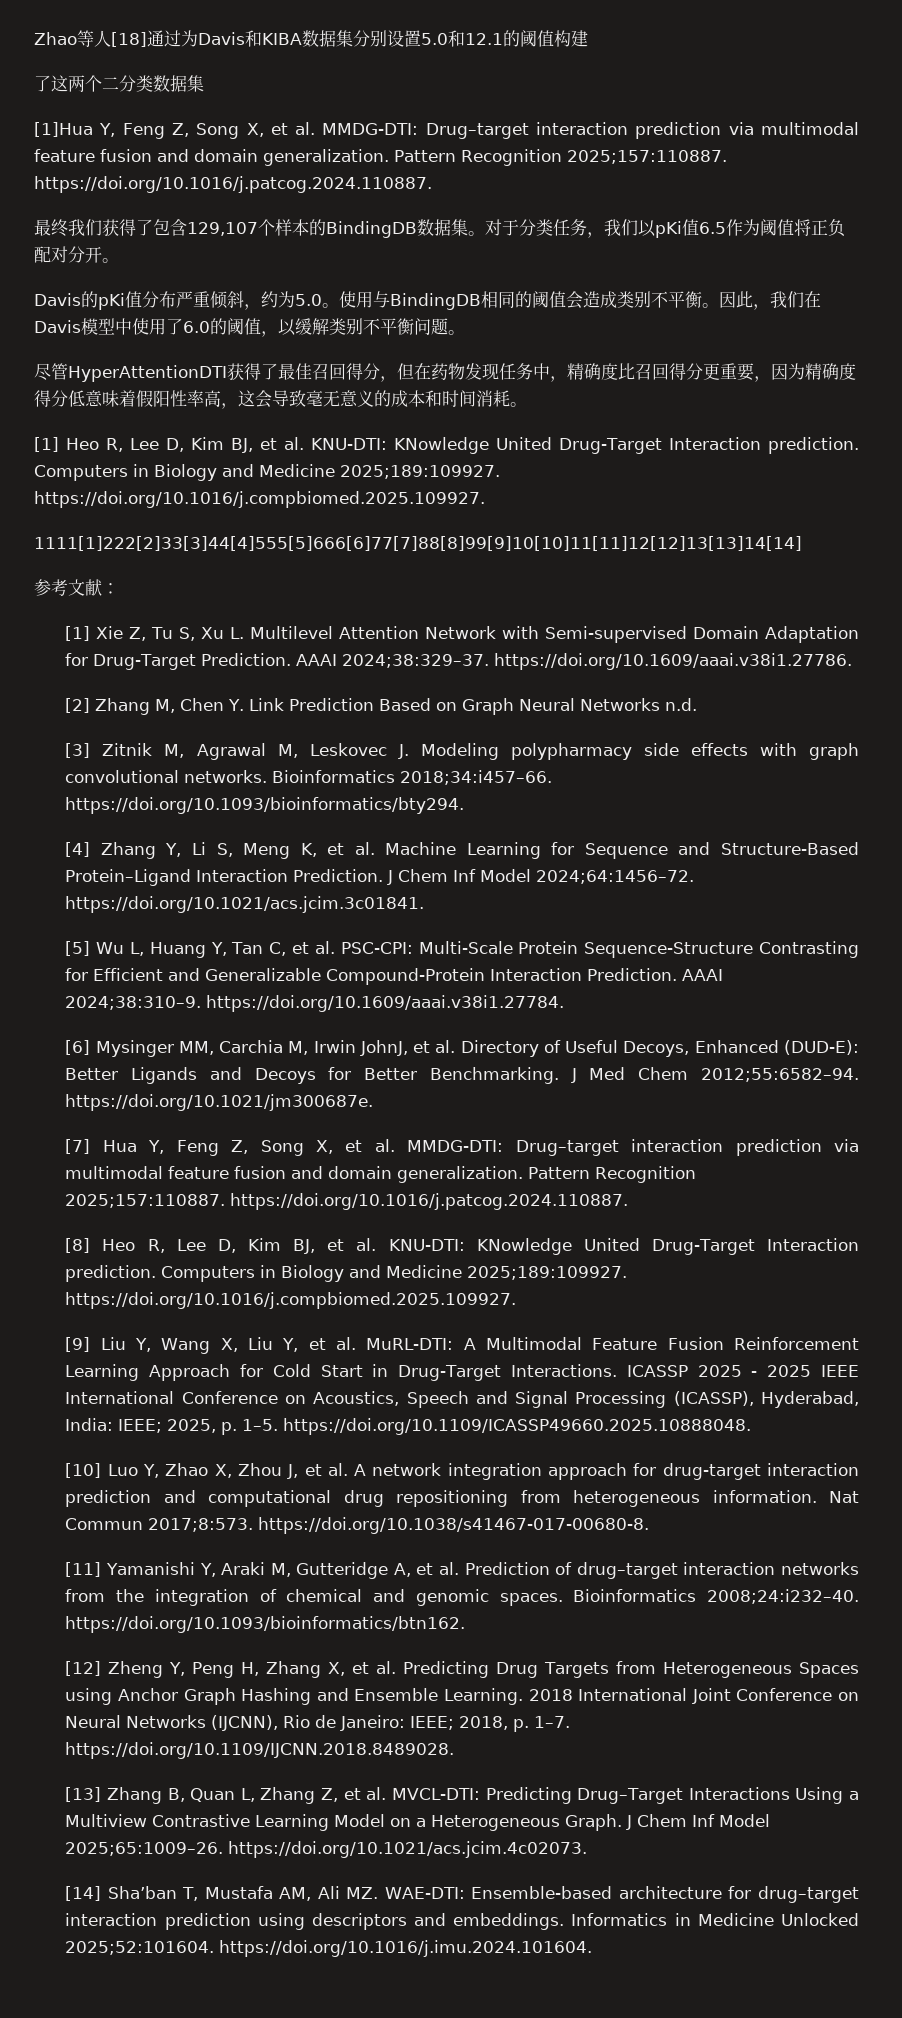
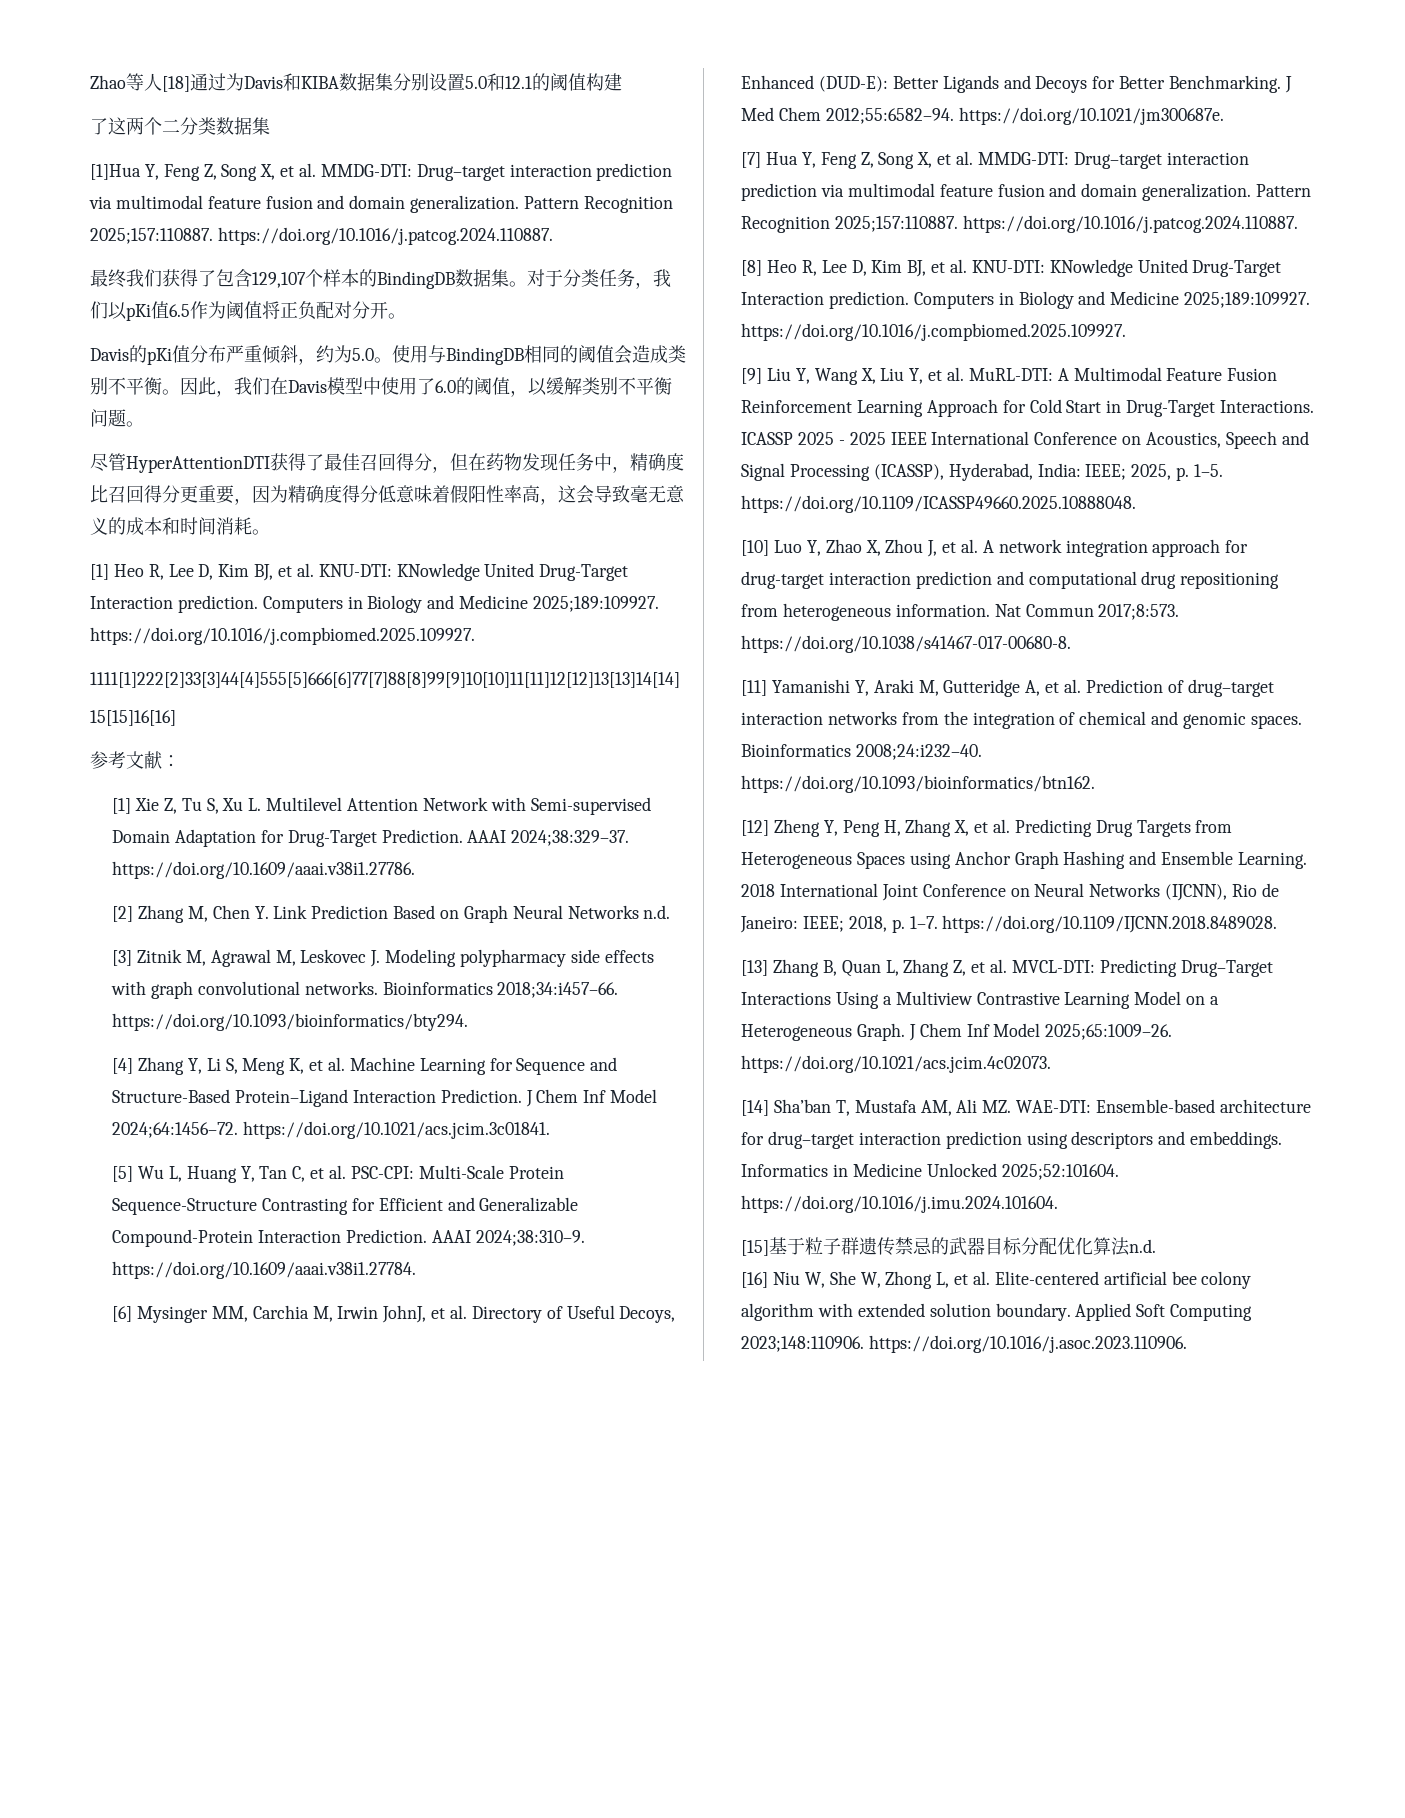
+ 15[15]16[16]
+ [15]基于粒子群遗传禁忌的武器目标分配优化算法n.d.
+ [16] Niu W, She W, Zhong L, et al. Elite-centered artificial bee colony algorithm with extended solution boundary. Applied Soft Computing 2023;148:110906. https://doi.org/10.1016/j.asoc.2023.110906.

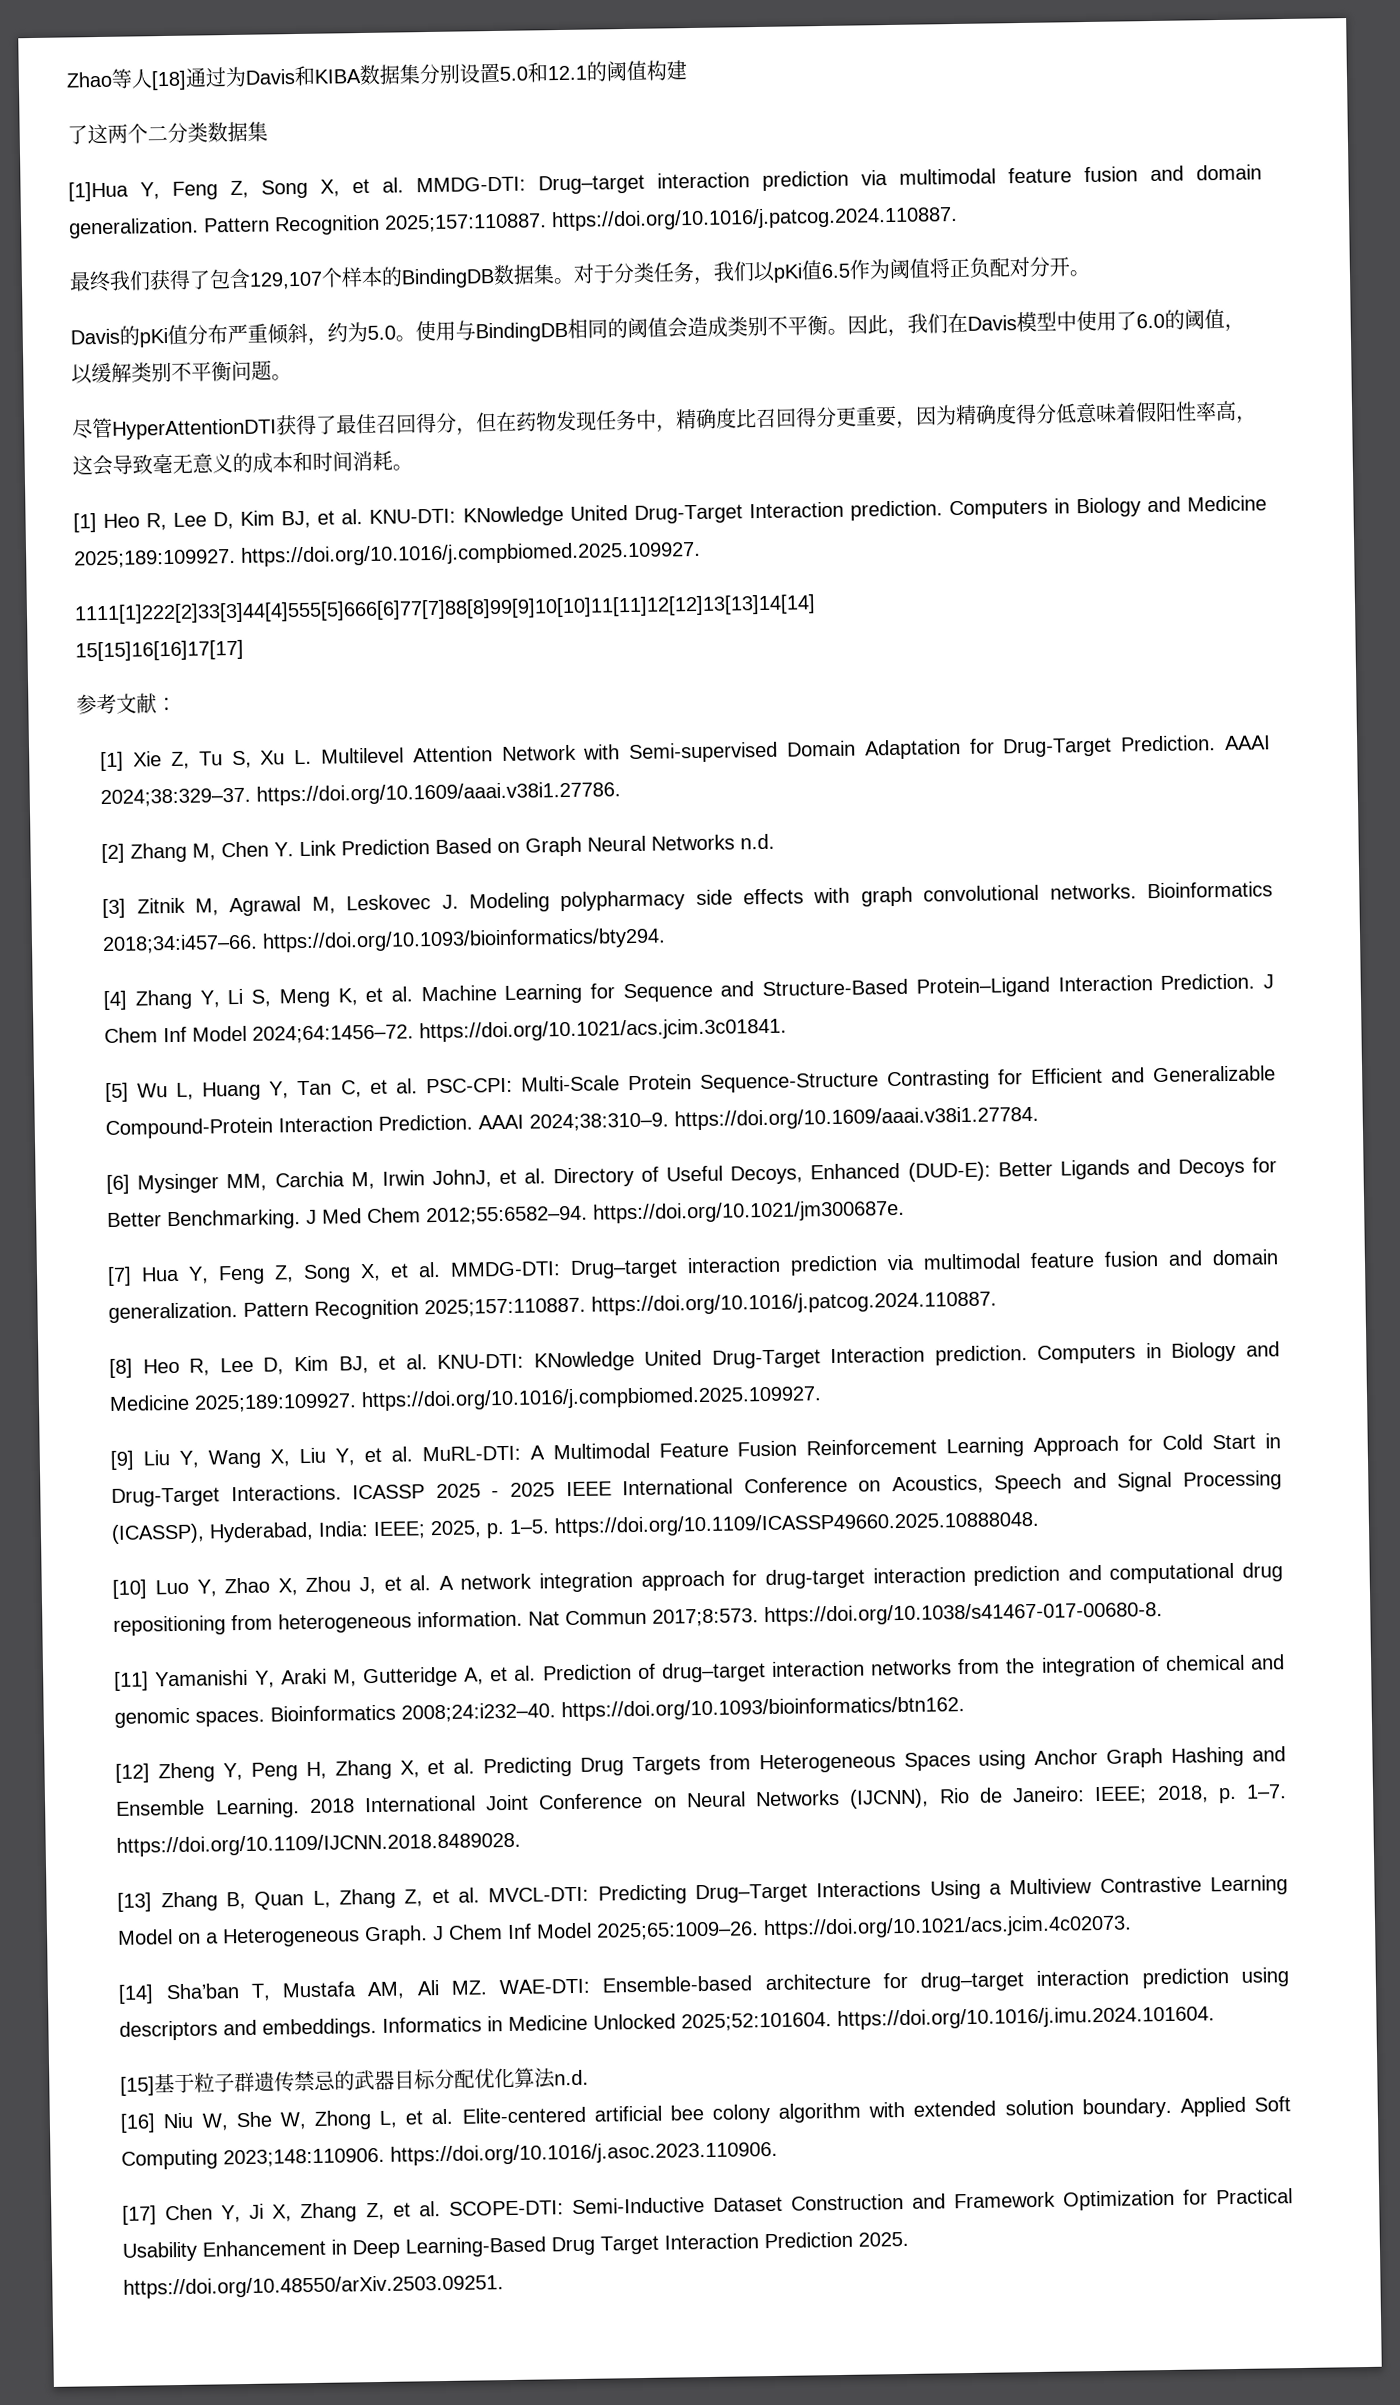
- 15[15]16[16]
+ 15[15]16[16]17[17]
+ [17] Chen Y, Ji X, Zhang Z, et al. SCOPE-DTI: Semi-Inductive Dataset Construction and Framework Optimization for Practical Usability Enhancement in Deep Learning-Based Drug Target Interaction Prediction 2025. https://doi.org/10.48550/arXiv.2503.09251.

